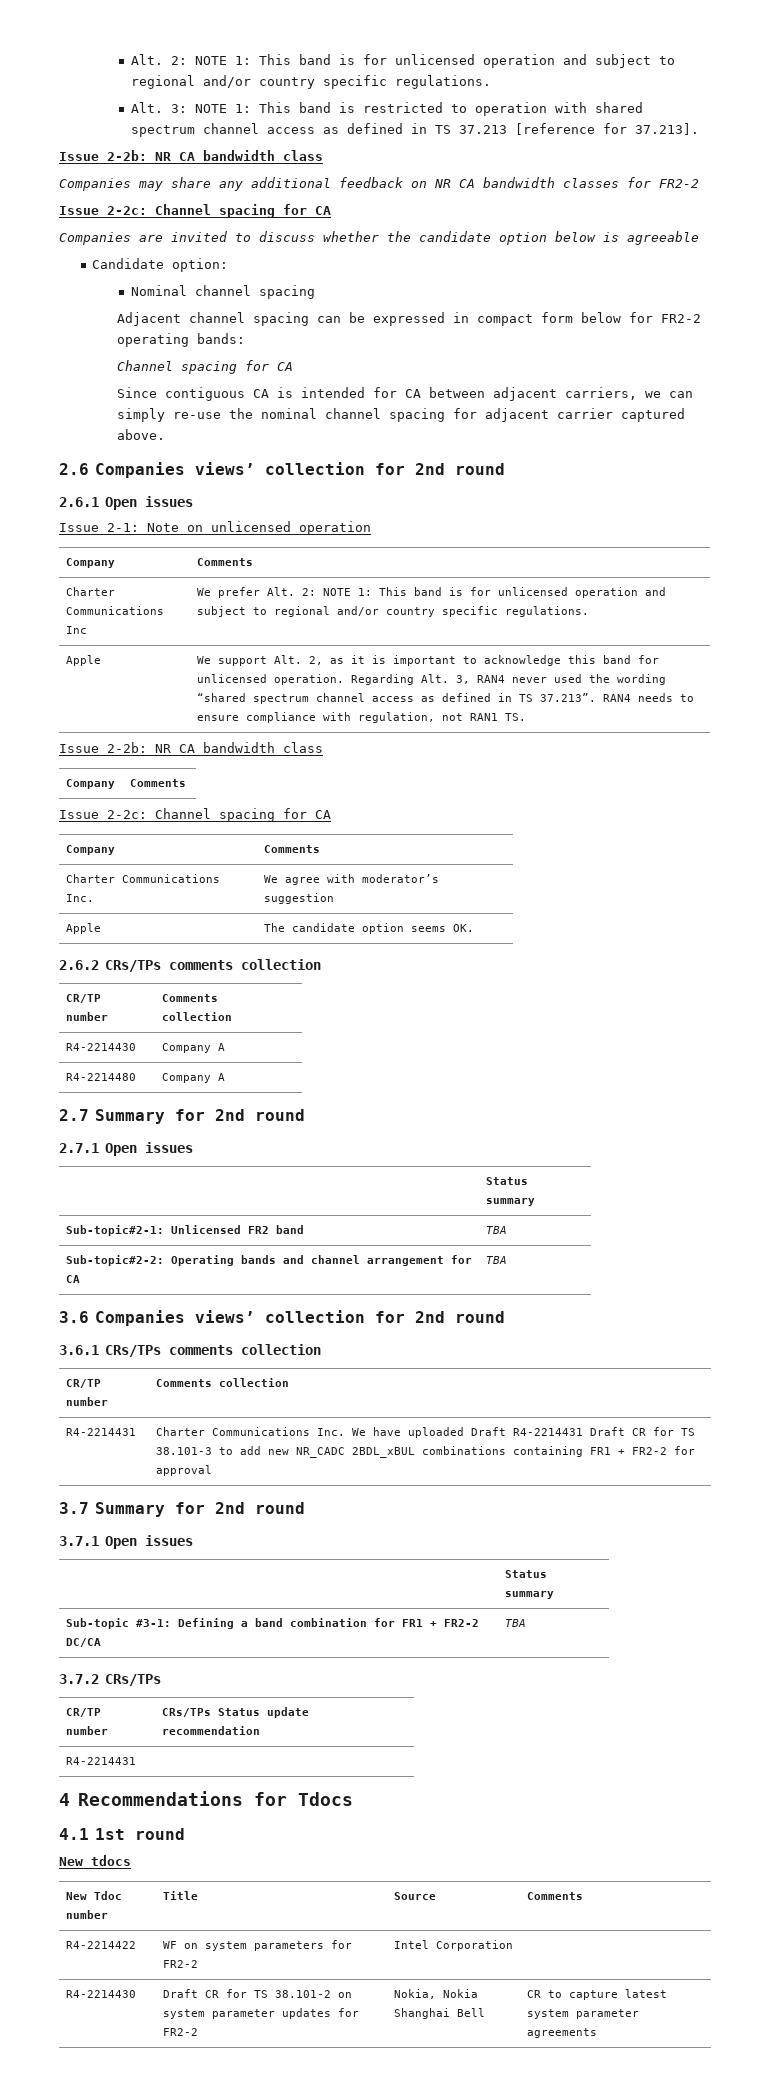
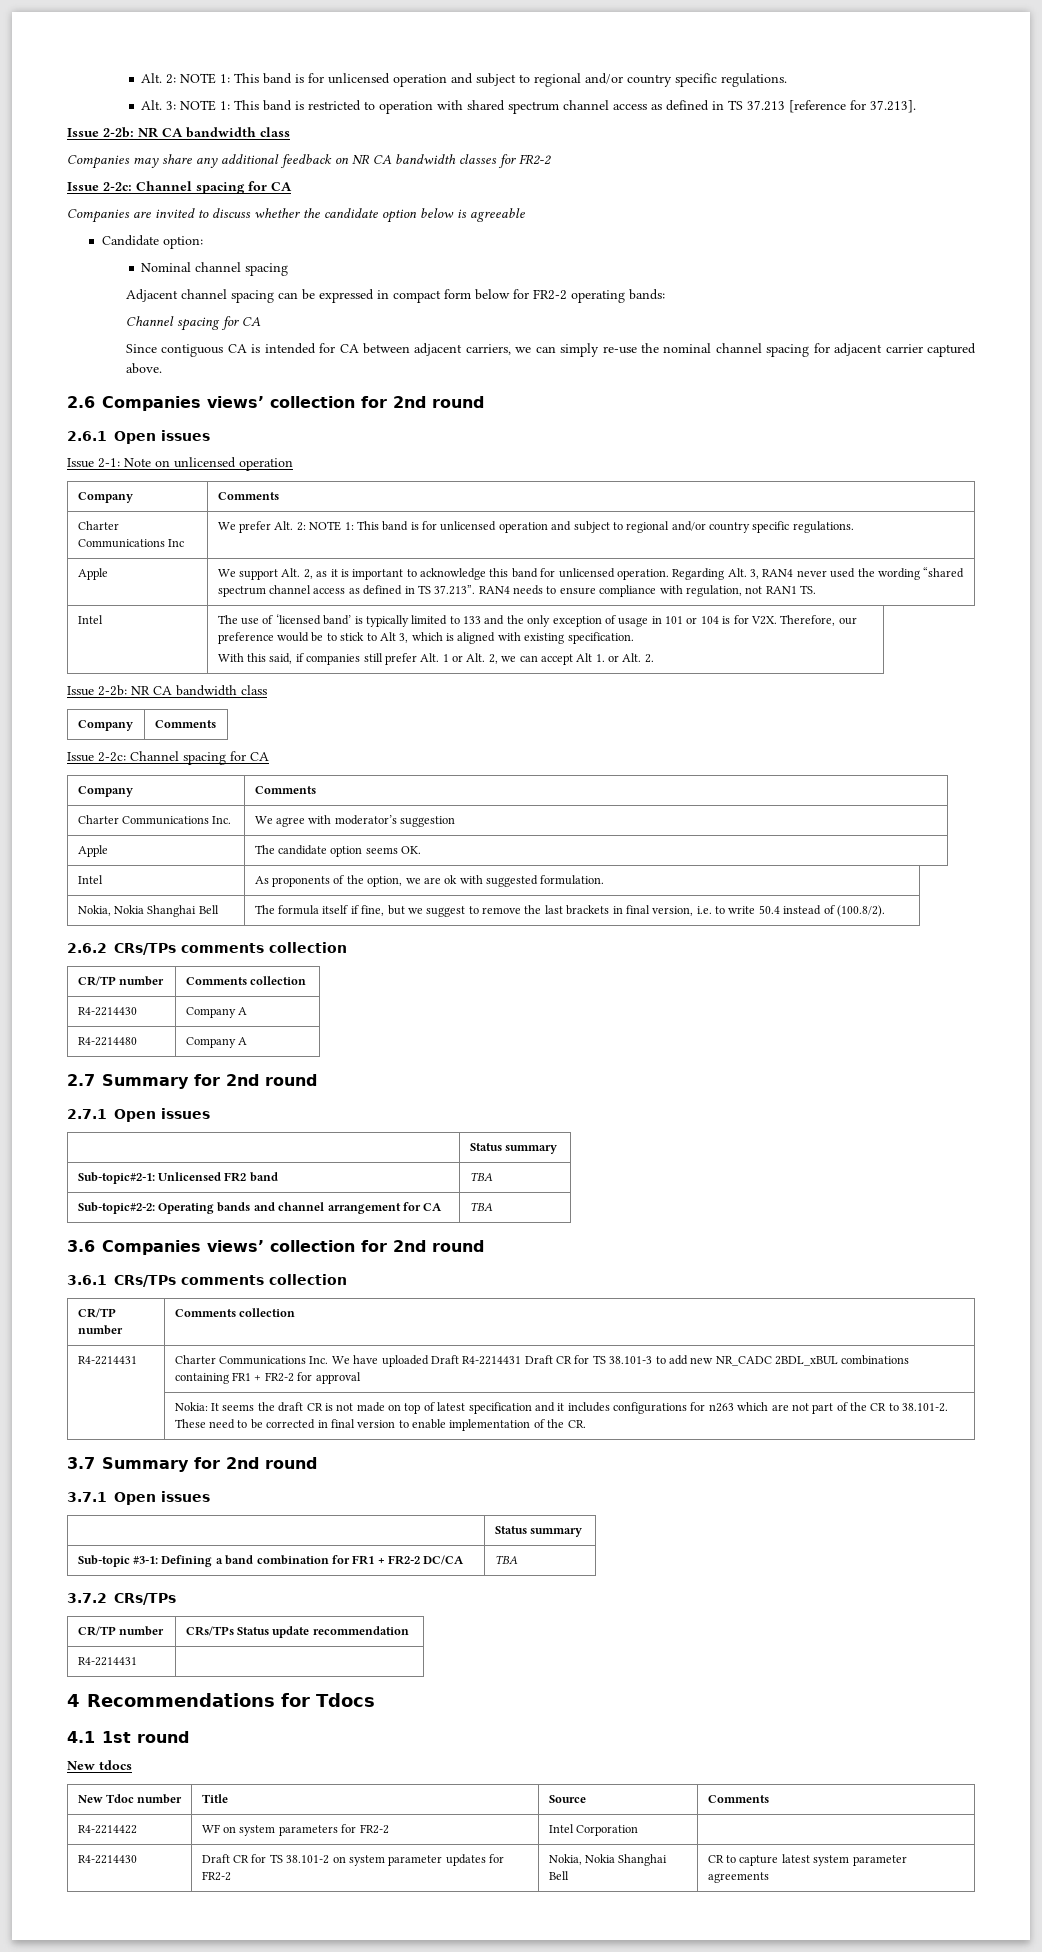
+ Intel | The use of ‘licensed band’ is typically limited to 133 and the only exception of usage in 101 or 104 is for V2X. Therefore, our preference would be to stick to Alt 3, which is aligned with existing specification.
+ With this said, if companies still prefer Alt. 1 or Alt. 2, we can accept Alt 1. or Alt. 2.
+ Intel | As proponents of the option, we are ok with suggested formulation.
+ Nokia, Nokia Shanghai Bell | The formula itself if fine, but we suggest to remove the last brackets in final version, i.e. to write 50.4 instead of (100.8/2).
+ Nokia: It seems the draft CR is not made on top of latest specification and it includes configurations for n263 which are not part of the CR to 38.101-2. These need to be corrected in final version to enable implementation of the CR.

